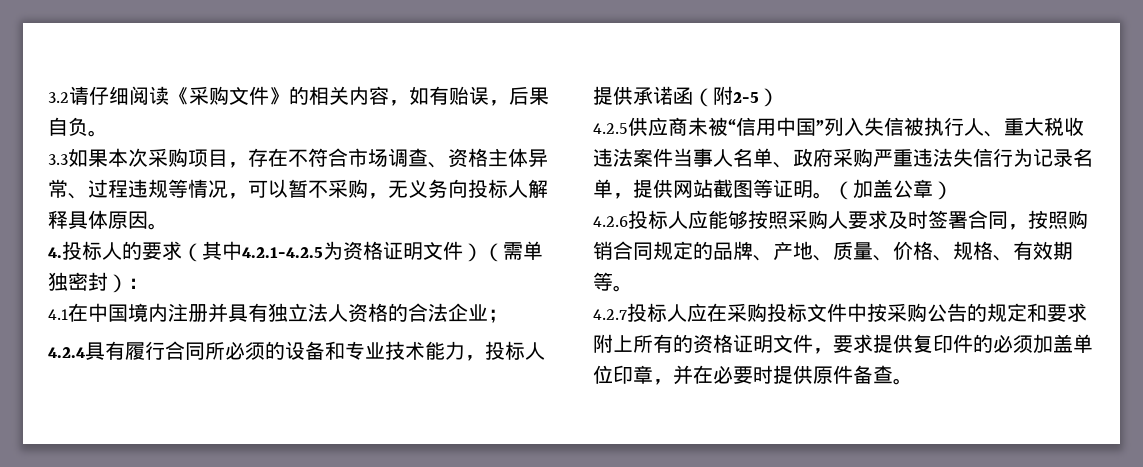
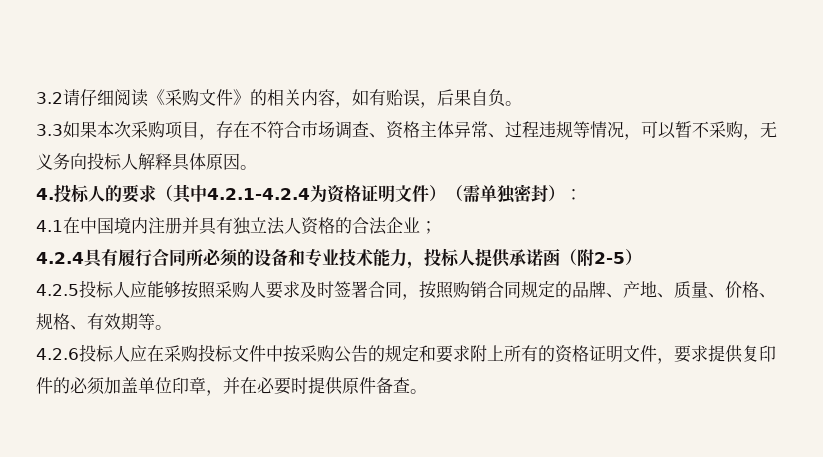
- 4.投标人的要求（其中4.2.1-4.2.5为资格证明文件）（需单独密封）：
+ 4.投标人的要求（其中4.2.1-4.2.4为资格证明文件）（需单独密封）：
- 4.2.5供应商未被“信用中国”列入失信被执行人、重大税收违法案件当事人名单、政府采购严重违法失信行为记录名单，提供网站截图等证明。（加盖公章）
- 4.2.6投标人应能够按照采购人要求及时签署合同，按照购销合同规定的品牌、产地、质量、价格、规格、有效期等。
+ 4.2.5投标人应能够按照采购人要求及时签署合同，按照购销合同规定的品牌、产地、质量、价格、规格、有效期等。
- 4.2.7投标人应在采购投标文件中按采购公告的规定和要求附上所有的资格证明文件，要求提供复印件的必须加盖单位印章，并在必要时提供原件备查。
+ 4.2.6投标人应在采购投标文件中按采购公告的规定和要求附上所有的资格证明文件，要求提供复印件的必须加盖单位印章，并在必要时提供原件备查。

